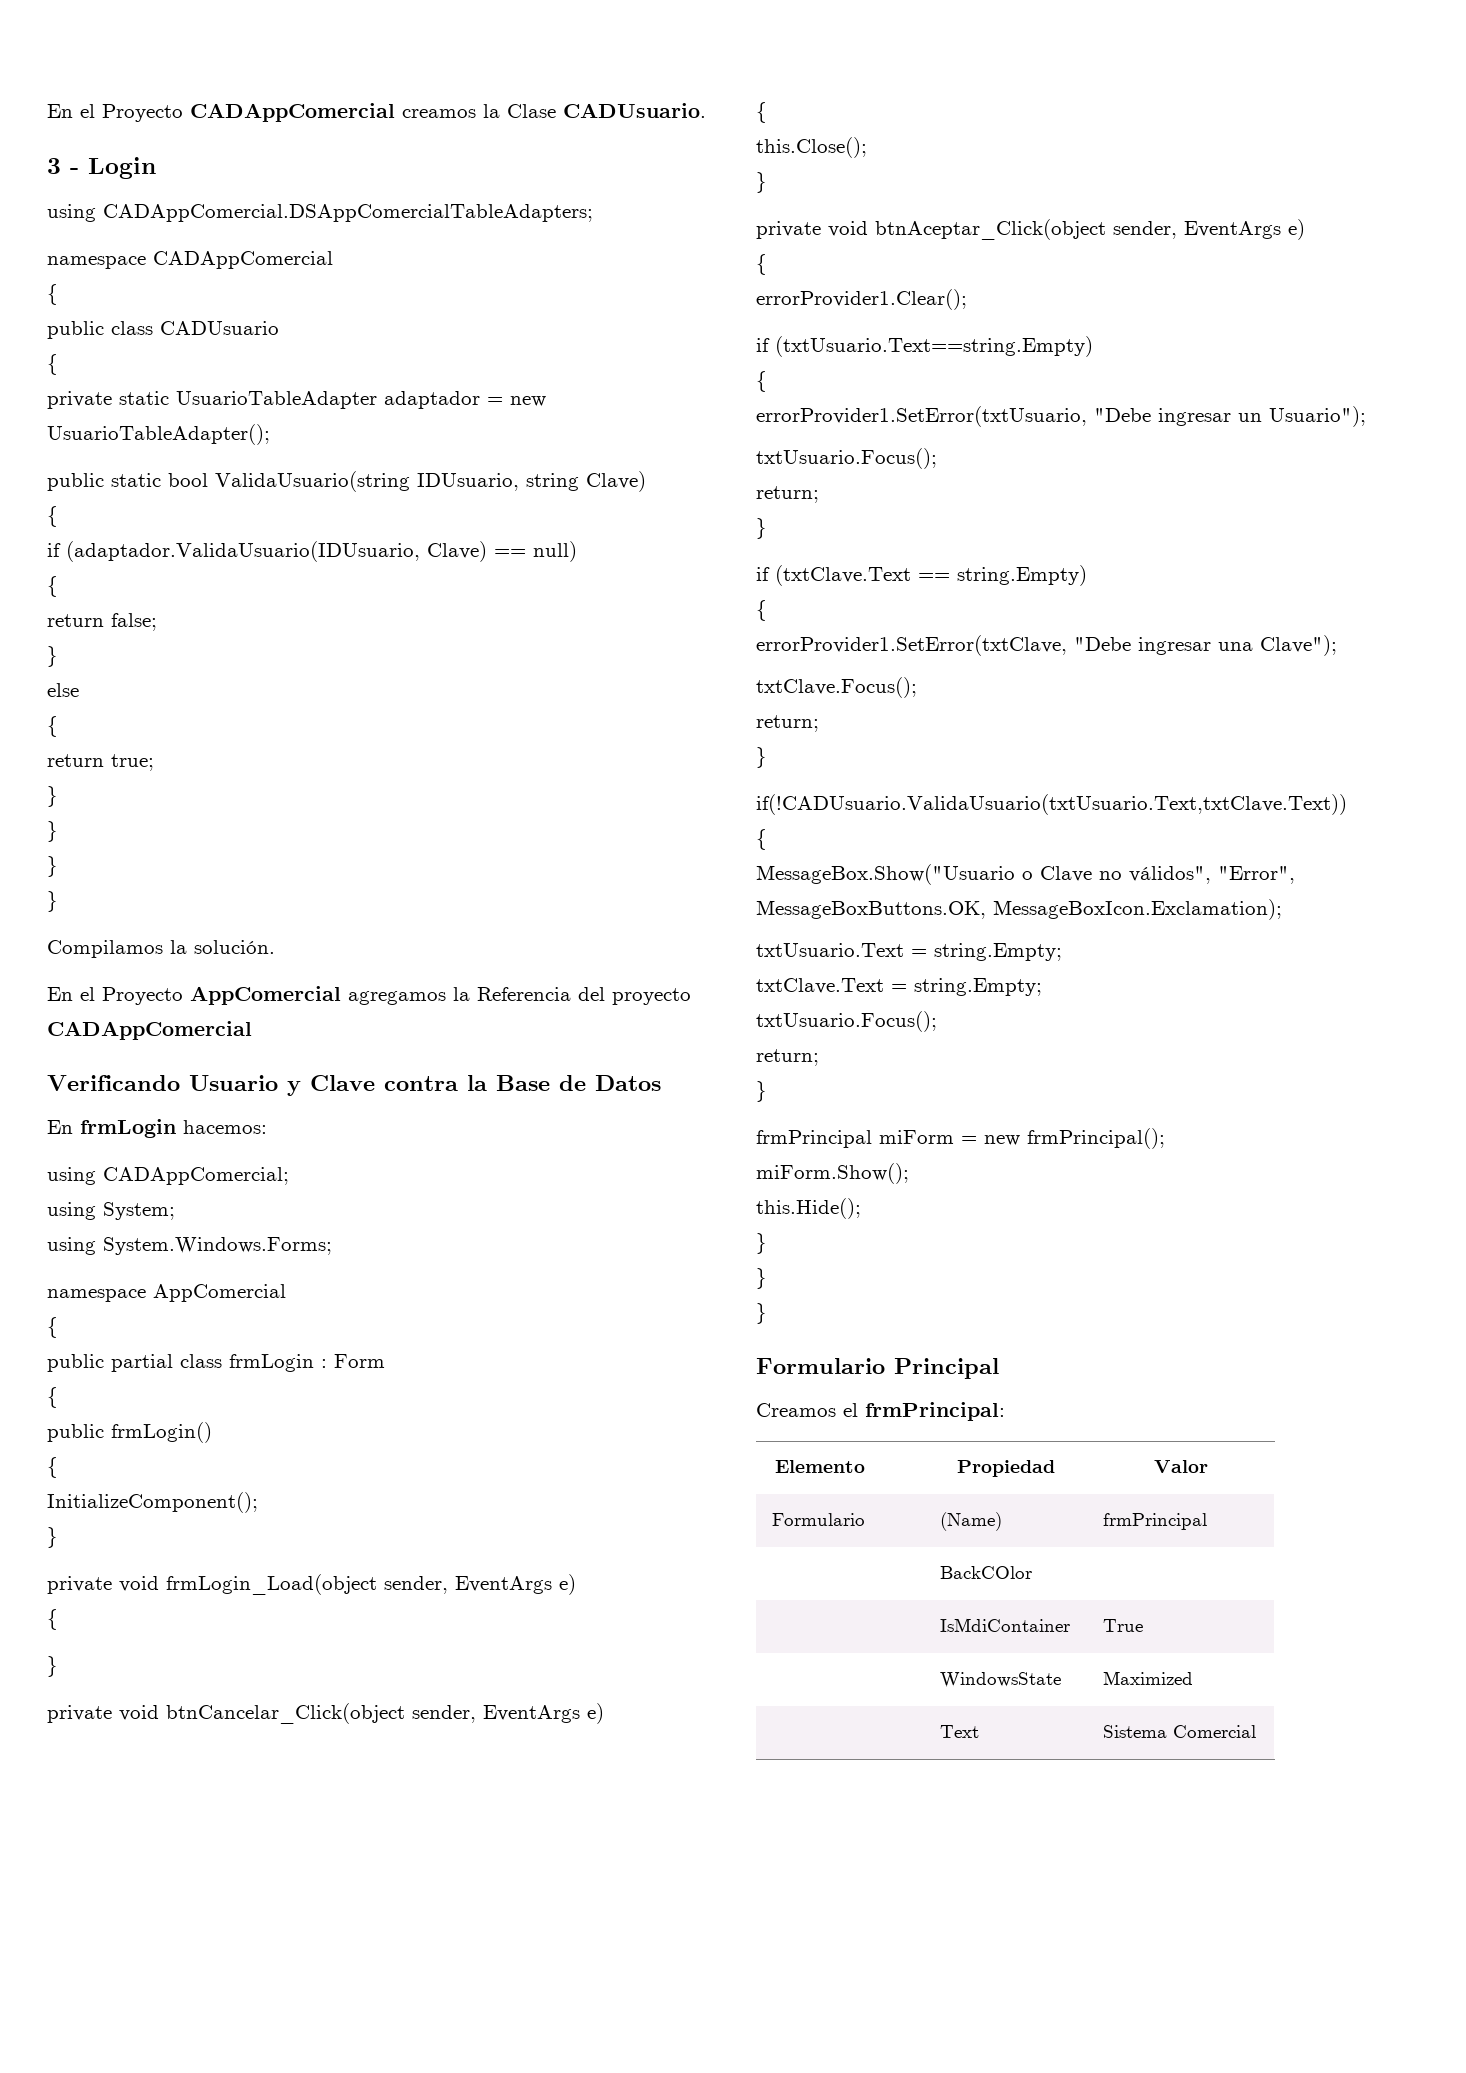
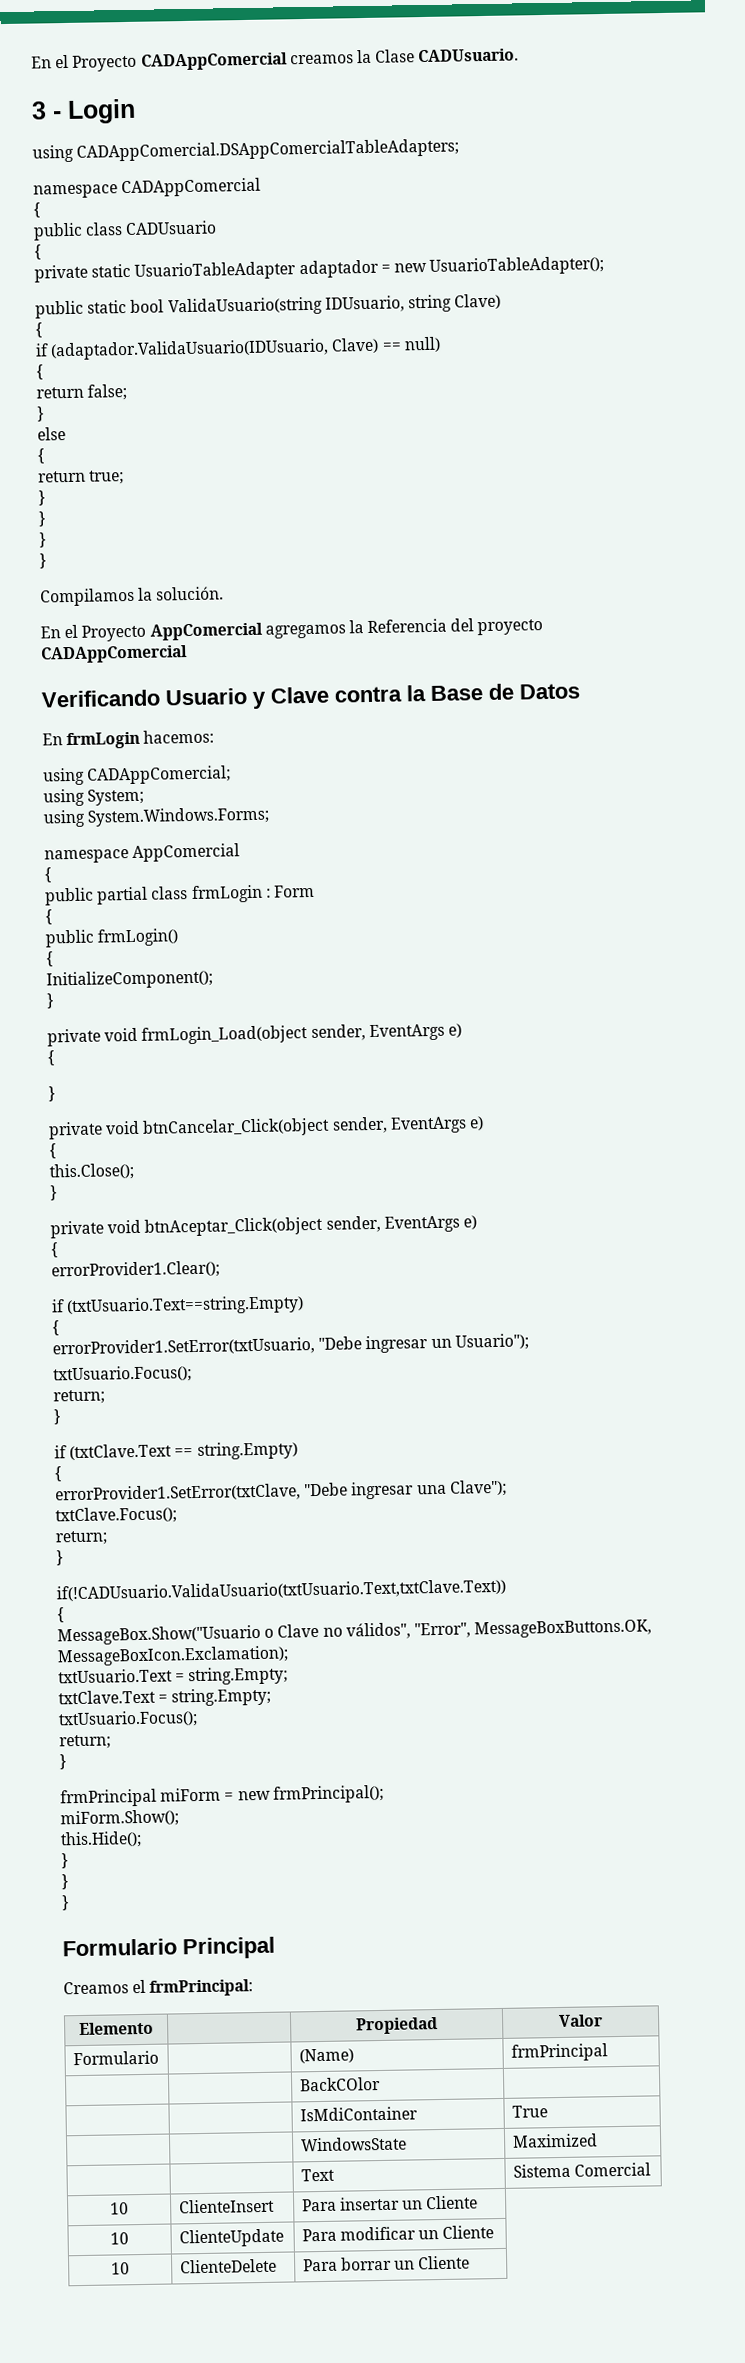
+ 10 | ClienteInsert | Para insertar un Cliente
+ 10 | ClienteUpdate | Para modificar un Cliente
+ 10 | ClienteDelete | Para borrar un Cliente

